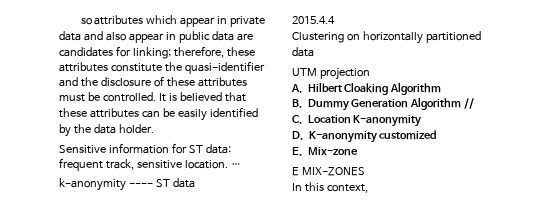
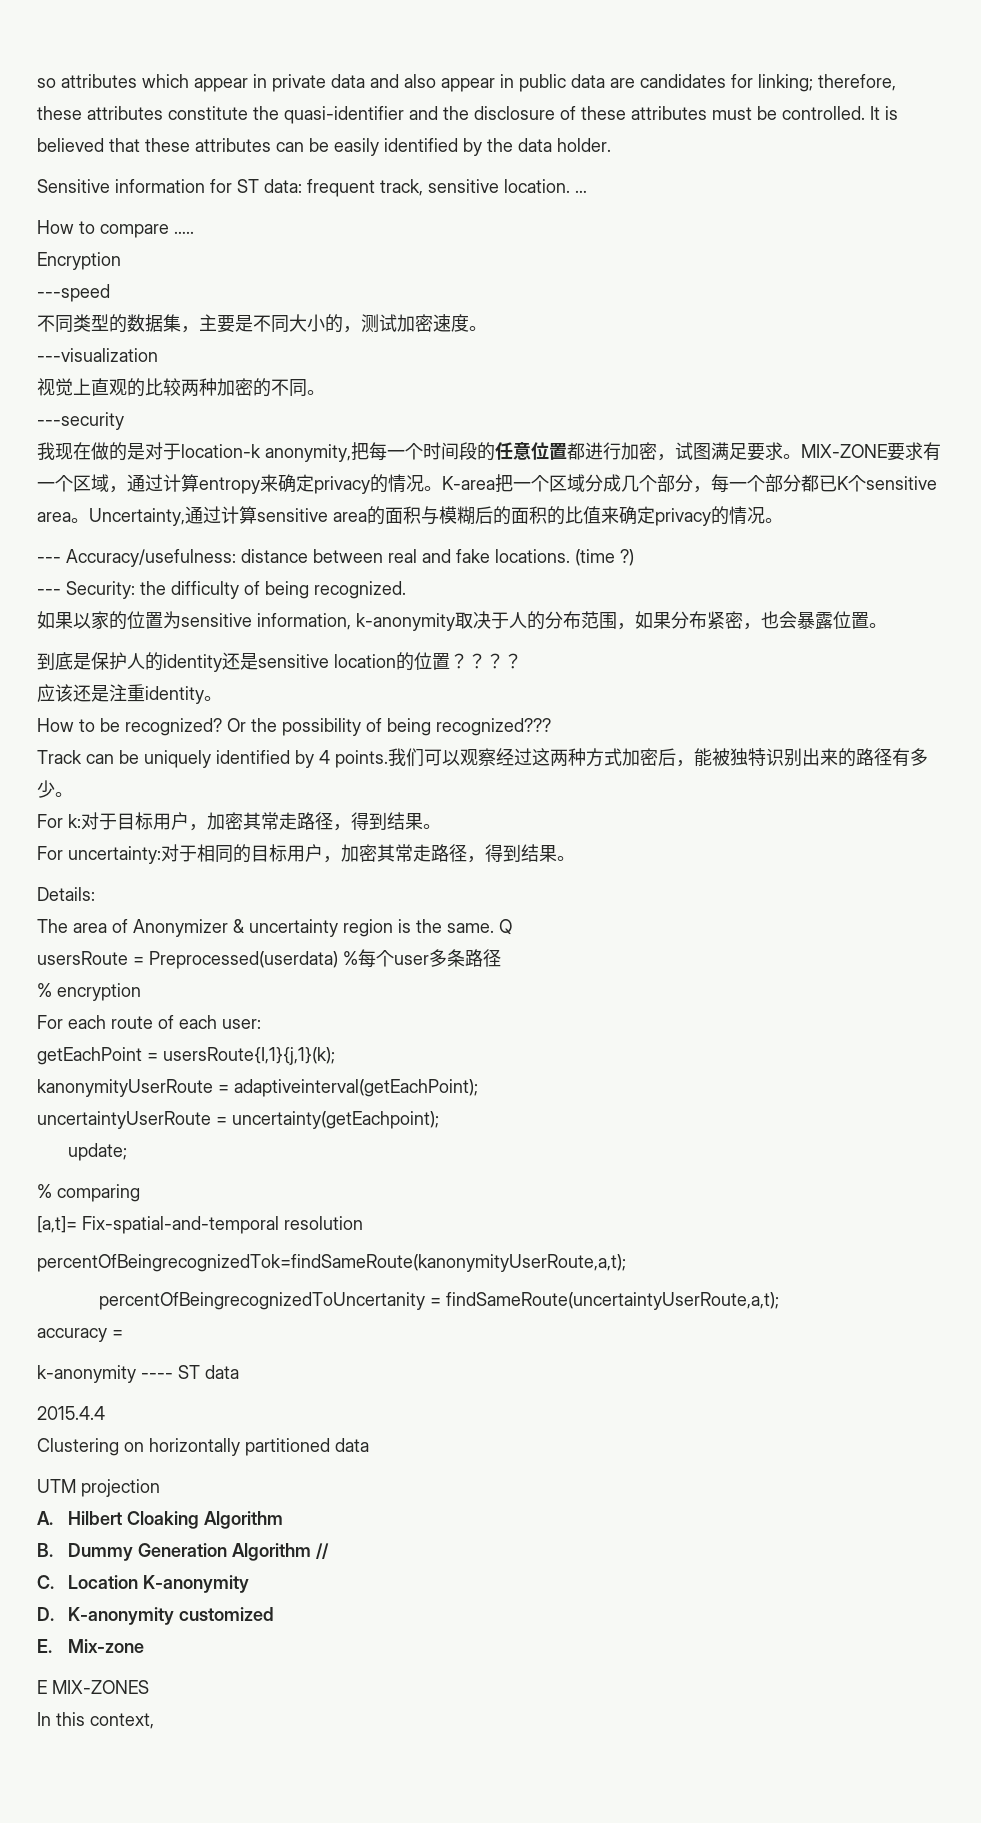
+ How to compare …..
+ Encryption
+ ---speed
+ 不同类型的数据集，主要是不同大小的，测试加密速度。
+ ---visualization
+ 视觉上直观的比较两种加密的不同。
+ ---security
+ 我现在做的是对于location-k anonymity,把每一个时间段的任意位置都进行加密，试图满足要求。MIX-ZONE要求有一个区域，通过计算entropy来确定privacy的情况。K-area把一个区域分成几个部分，每一个部分都已K个sensitive area。Uncertainty,通过计算sensitive area的面积与模糊后的面积的比值来确定privacy的情况。
+ --- Accuracy/usefulness: distance between real and fake locations. (time ?)
+ --- Security: the difficulty of being recognized.
+ 如果以家的位置为sensitive information, k-anonymity取决于人的分布范围，如果分布紧密，也会暴露位置。
+ 到底是保护人的identity还是sensitive location的位置？？？？
+ 应该还是注重identity。
+ How to be recognized? Or the possibility of being recognized???
+ Track can be uniquely identified by 4 points.我们可以观察经过这两种方式加密后，能被独特识别出来的路径有多少。
+ For k:对于目标用户，加密其常走路径，得到结果。
+ For uncertainty:对于相同的目标用户，加密其常走路径，得到结果。
+ Details:
+ The area of Anonymizer & uncertainty region is the same. Q
+ usersRoute = Preprocessed(userdata) %每个user多条路径
+ % encryption
+ For each route of each user:
+ getEachPoint = usersRoute{I,1}{j,1}(k);
+ kanonymityUserRoute = adaptiveinterval(getEachPoint);
+ uncertaintyUserRoute = uncertainty(getEachpoint);
+ update;
+ % comparing
+ [a,t]= Fix-spatial-and-temporal resolution
+ percentOfBeingrecognizedTok=findSameRoute(kanonymityUserRoute,a,t);
+ percentOfBeingrecognizedToUncertanity = findSameRoute(uncertaintyUserRoute,a,t);
+ accuracy =

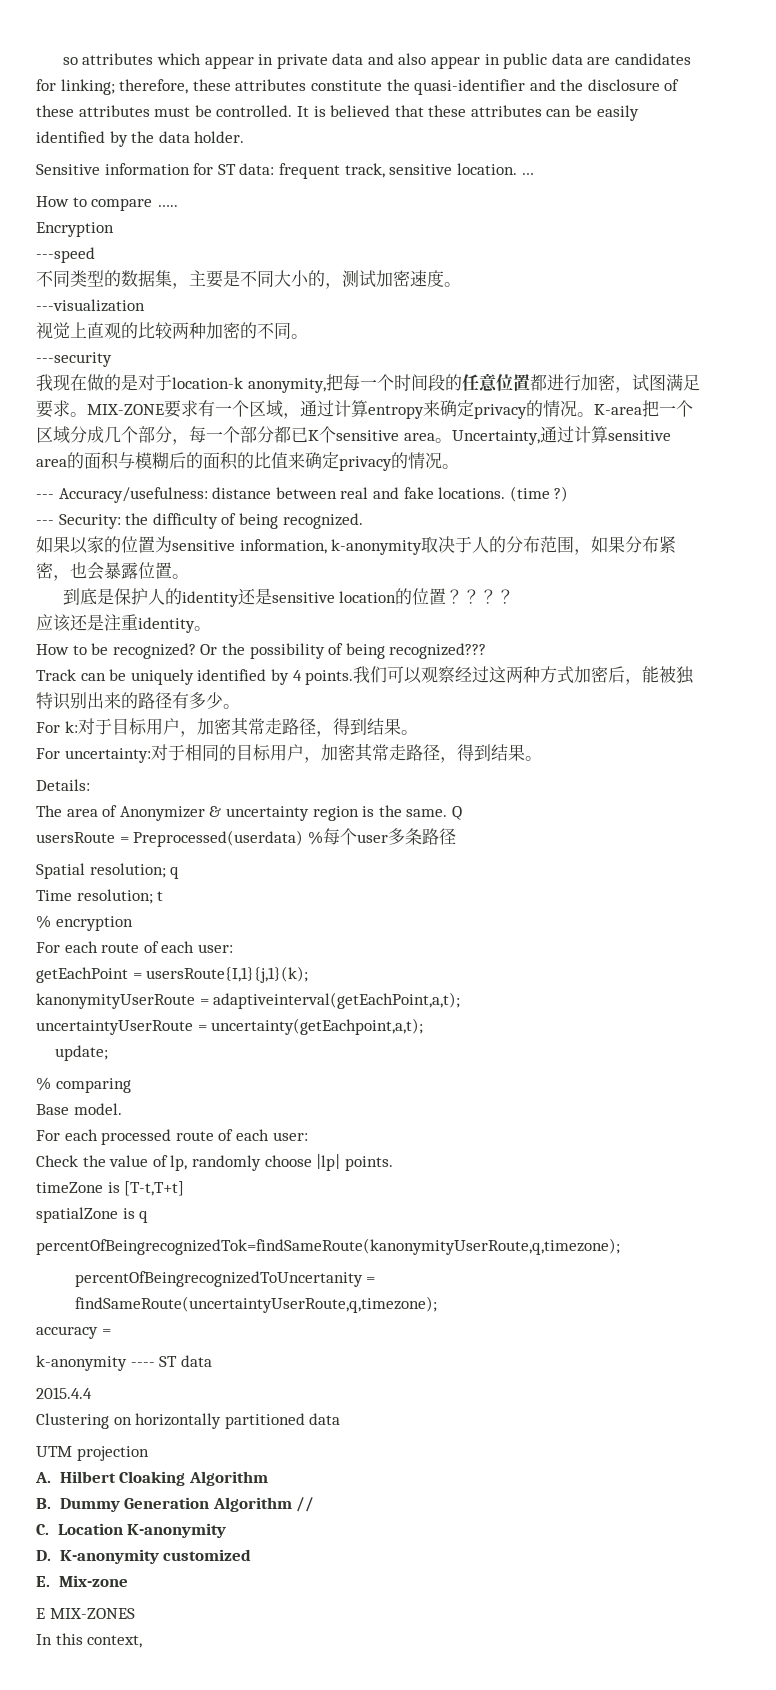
+ Spatial resolution; q
+ Time resolution; t
- kanonymityUserRoute = adaptiveinterval(getEachPoint);
+ kanonymityUserRoute = adaptiveinterval(getEachPoint,a,t);
- uncertaintyUserRoute = uncertainty(getEachpoint);
+ uncertaintyUserRoute = uncertainty(getEachpoint,a,t);
- [a,t]= Fix-spatial-and-temporal resolution
- percentOfBeingrecognizedTok=findSameRoute(kanonymityUserRoute,a,t);
+ Base model.
+ For each processed route of each user:
+ Check the value of lp, randomly choose |lp| points.
+ timeZone is [T-t,T+t]
+ spatialZone is q
+ percentOfBeingrecognizedTok=findSameRoute(kanonymityUserRoute,q,timezone);
- percentOfBeingrecognizedToUncertanity = findSameRoute(uncertaintyUserRoute,a,t);
+ percentOfBeingrecognizedToUncertanity = findSameRoute(uncertaintyUserRoute,q,timezone);

